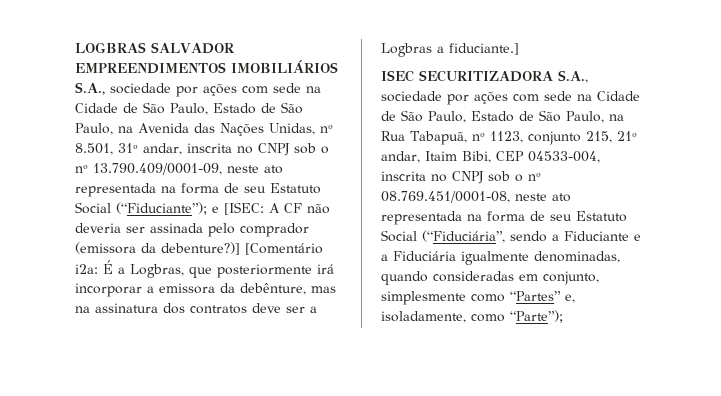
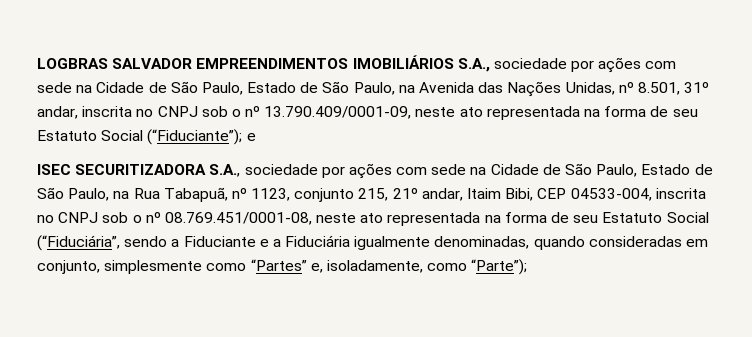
- LOGBRAS SALVADOR EMPREENDIMENTOS IMOBILIÁRIOS S.A., sociedade por ações com sede na Cidade de São Paulo, Estado de São Paulo, na Avenida das Nações Unidas, nº 8.501, 31º andar, inscrita no CNPJ sob o nº 13.790.409/0001-09, neste ato representada na forma de seu Estatuto Social (“Fiduciante”); e [ISEC: A CF não deveria ser assinada pelo comprador (emissora da debenture?)] [Comentário i2a: É a Logbras, que posteriormente irá incorporar a emissora da debênture, mas na assinatura dos contratos deve ser a Logbras a fiduciante.]
+ LOGBRAS SALVADOR EMPREENDIMENTOS IMOBILIÁRIOS S.A., sociedade por ações com sede na Cidade de São Paulo, Estado de São Paulo, na Avenida das Nações Unidas, nº 8.501, 31º andar, inscrita no CNPJ sob o nº 13.790.409/0001-09, neste ato representada na forma de seu Estatuto Social (“Fiduciante”); e

